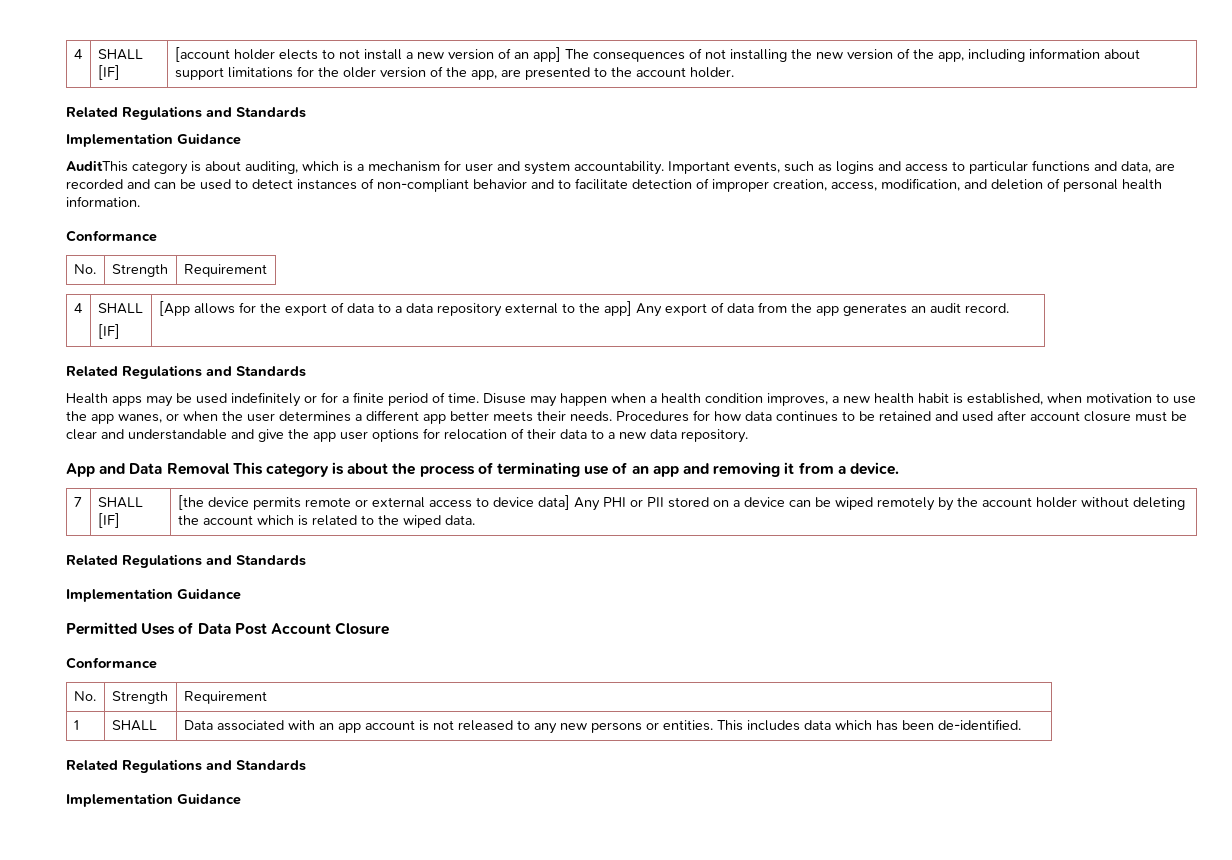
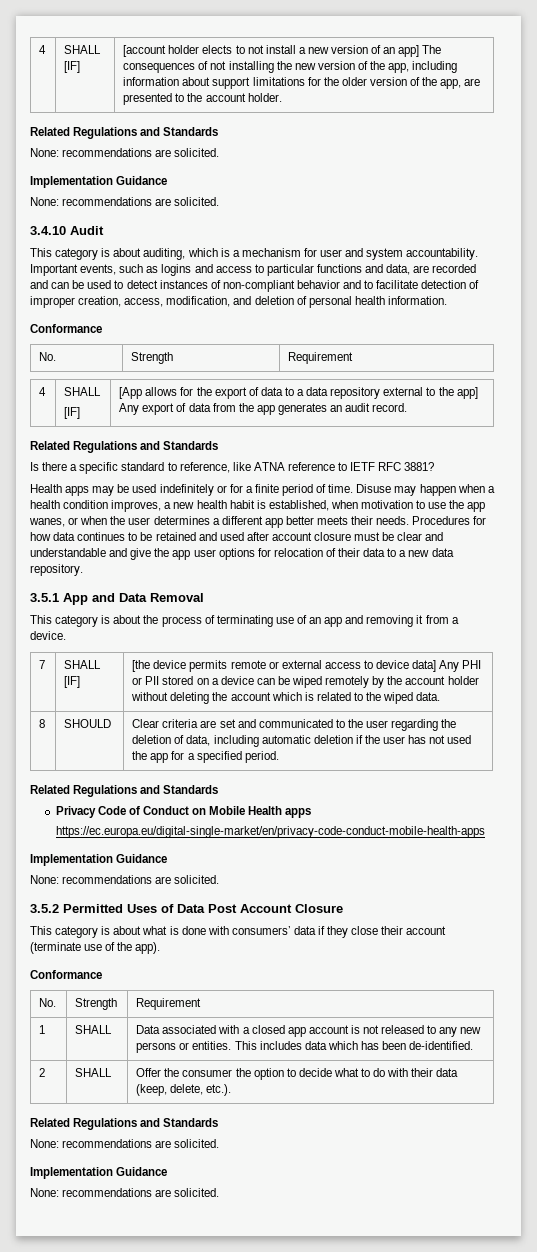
  [account holder elects to not install a new version of an app] The consequences of not installing the new version of the app, including information about support limitations for the older version of the app, are presented to the account holder.
  Related Regulations and Standards
+ None: recommendations are solicited.
  Implementation Guidance
- AuditThis category is about auditing, which is a mechanism for user and system accountability.
+ None: recommendations are solicited.
+ 3.4.10 Audit
+ This category is about auditing, which is a mechanism for user and system accountability.
+ Is there a specific standard to reference, like ATNA reference to IETF RFC 3881?
- App and Data Removal This category is about the process of terminating use of an app and removing it from a device.
+ 3.5.1 App and Data Removal
+ This category is about the process of terminating use of an app and removing it from a device.
  7 | SHALL [IF] | [the device permits remote or external access to device data] Any PHI or PII stored on a device can be wiped remotely by the account holder without deleting the account which is related to the wiped data.
+ 8 | SHOULD | Clear criteria are set and communicated to the user regarding the deletion of data, including automatic deletion if the user has not used the app for a specified period.
  Related Regulations and Standards
+ Privacy Code of Conduct on Mobile Health apps
+ https://ec.europa.eu/digital-single-market/en/privacy-code-conduct-mobile-health-apps
  Implementation Guidance
- Permitted Uses of Data Post Account Closure
+ None: recommendations are solicited.
+ 3.5.2 Permitted Uses of Data Post Account Closure
+ This category is about what is done with consumers’ data if they close their account (terminate use of the app).
- 1 | SHALL | Data associated with an app account is not released to any new persons or entities. This includes data which has been de-identified.
+ 1 | SHALL | Data associated with a closed app account is not released to any new persons or entities. This includes data which has been de-identified.
+ 2 | SHALL | Offer the consumer the option to decide what to do with their data (keep, delete, etc.).
  Related Regulations and Standards
+ None: recommendations are solicited.
  Implementation Guidance
+ None: recommendations are solicited.

